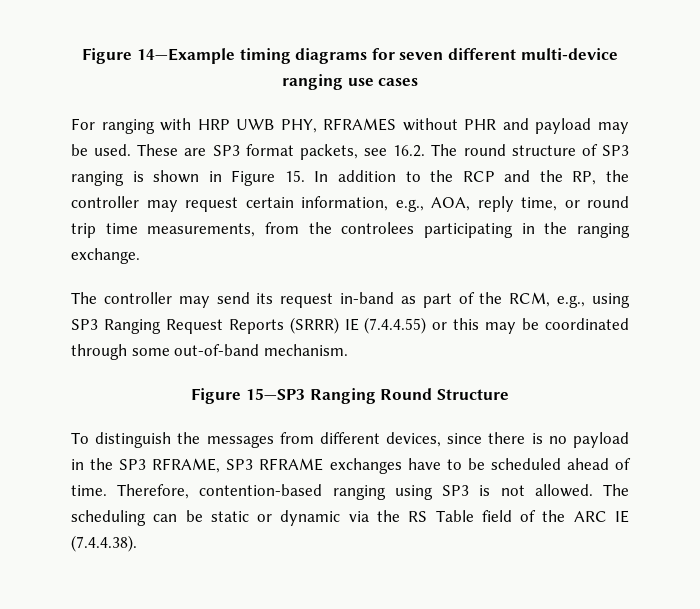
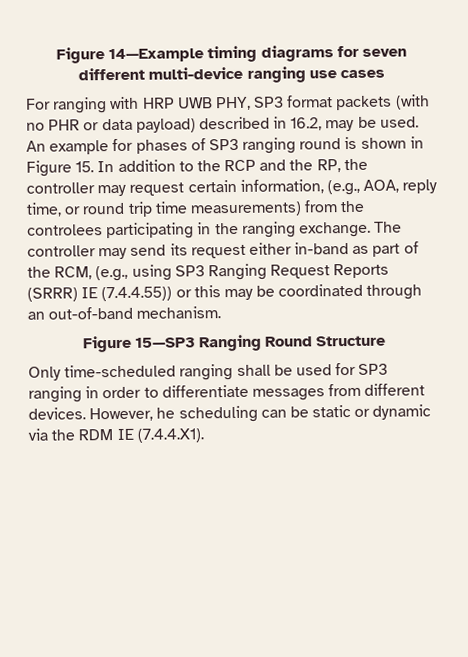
- For ranging with HRP UWB PHY, RFRAMES without PHR and payload may be used. These are SP3 format packets, see 16.2. The round structure of SP3 ranging is shown in Figure 15. In addition to the RCP and the RP, the controller may request certain information, e.g., AOA, reply time, or round trip time measurements, from the controlees participating in the ranging exchange.
- The controller may send its request in-band as part of the RCM, e.g., using SP3 Ranging Request Reports (SRRR) IE (7.4.4.55) or this may be coordinated through some out-of-band mechanism.
+ For ranging with HRP UWB PHY, SP3 format packets (with no PHR or data payload) described in 16.2, may be used. An example for phases of SP3 ranging round is shown in Figure 15. In addition to the RCP and the RP, the controller may request certain information, (e.g., AOA, reply time, or round trip time measurements) from the controlees participating in the ranging exchange. The controller may send its request either in-band as part of the RCM, (e.g., using SP3 Ranging Request Reports (SRRR) IE (7.4.4.55)) or this may be coordinated through an out-of-band mechanism.
- To distinguish the messages from different devices, since there is no payload in the SP3 RFRAME, SP3 RFRAME exchanges have to be scheduled ahead of time. Therefore, contention-based ranging using SP3 is not allowed. The scheduling can be static or dynamic via the RS Table field of the ARC IE (7.4.4.38).
+ Only time-scheduled ranging shall be used for SP3 ranging in order to differentiate messages from different devices. However, he scheduling can be static or dynamic via the RDM IE (7.4.4.X1).

